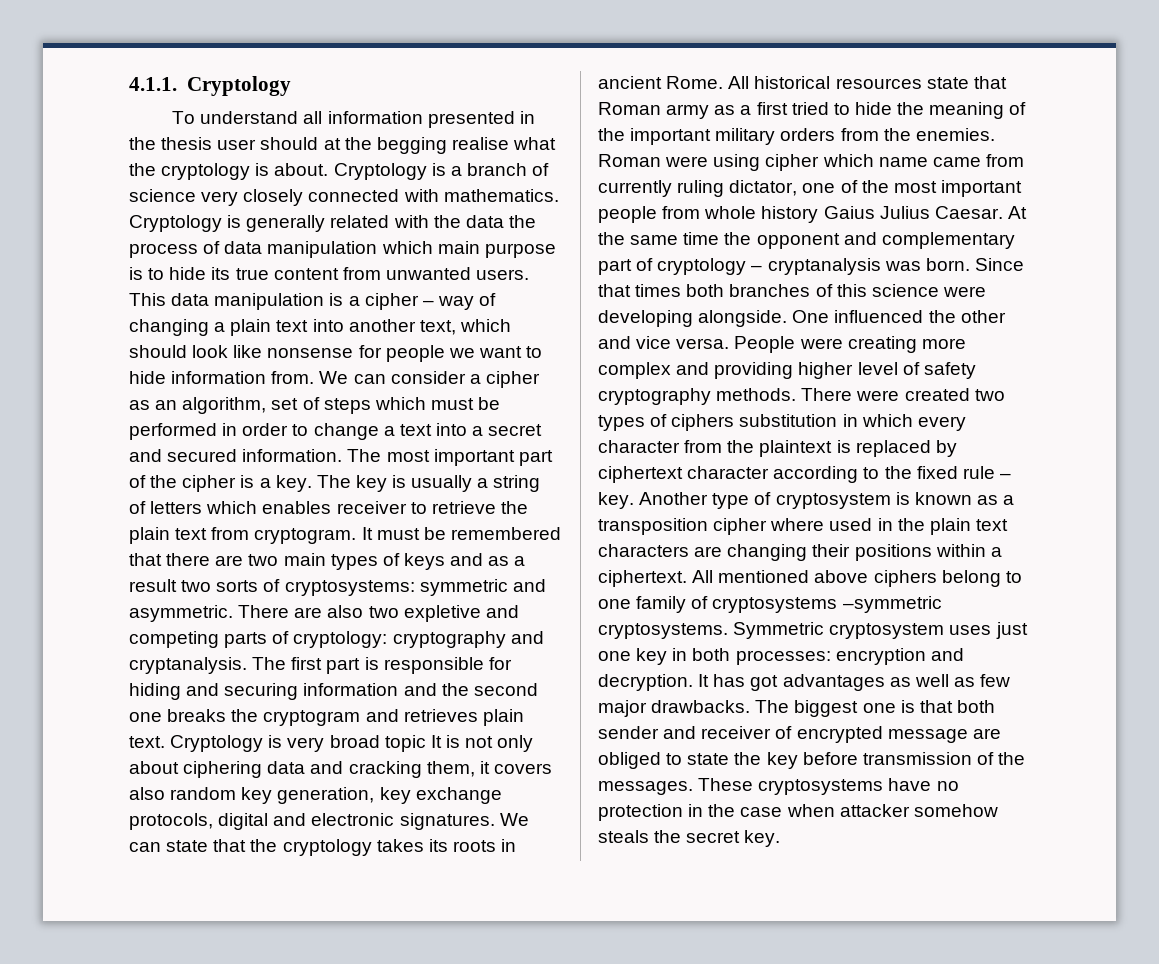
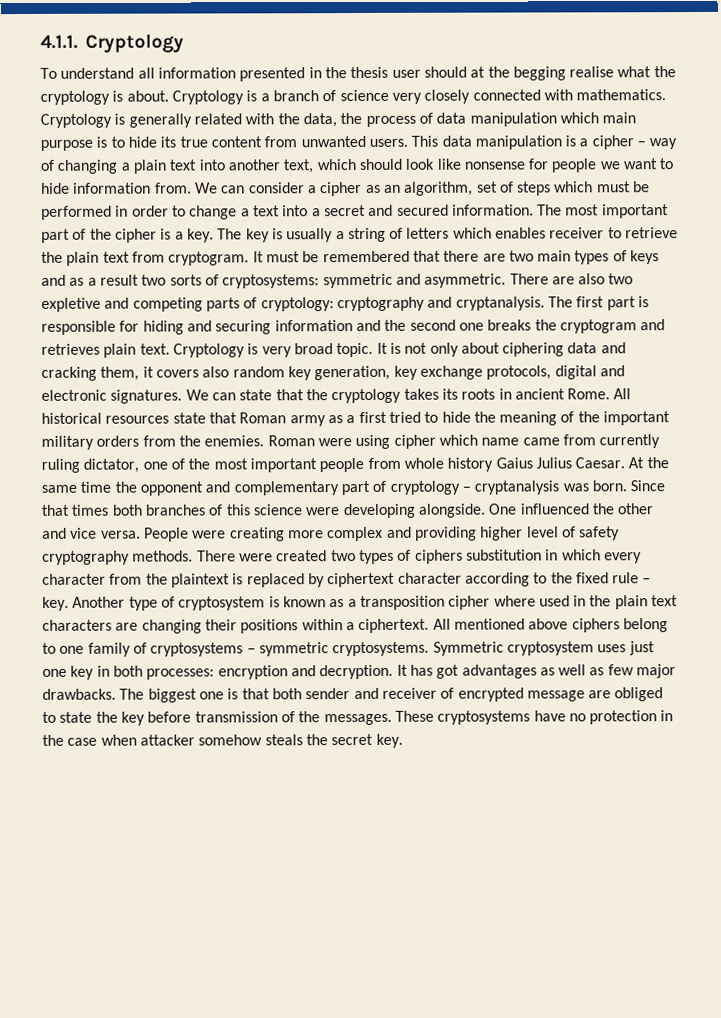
- Cryptology is generally related with the data the process of data manipulation which main purpose is to hide its true content from unwanted users.
+ Cryptology is generally related with the data, the process of data manipulation which main purpose is to hide its true content from unwanted users.
- Cryptology is very broad topic It is not only about ciphering data and cracking them, it covers also random key generation, key exchange protocols, digital and electronic signatures.
+ Cryptology is very broad topic. It is not only about ciphering data and cracking them, it covers also random key generation, key exchange protocols, digital and electronic signatures.
- All mentioned above ciphers belong to one family of cryptosystems –symmetric cryptosystems.
+ All mentioned above ciphers belong to one family of cryptosystems – symmetric cryptosystems.

